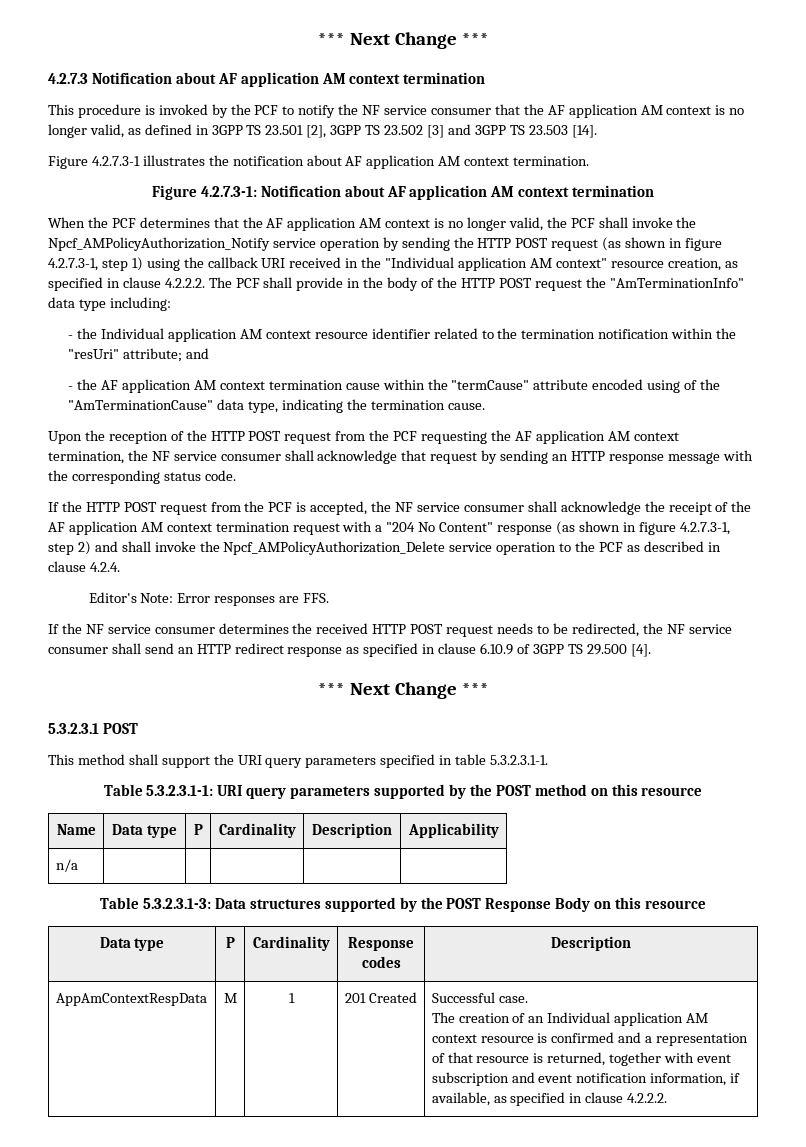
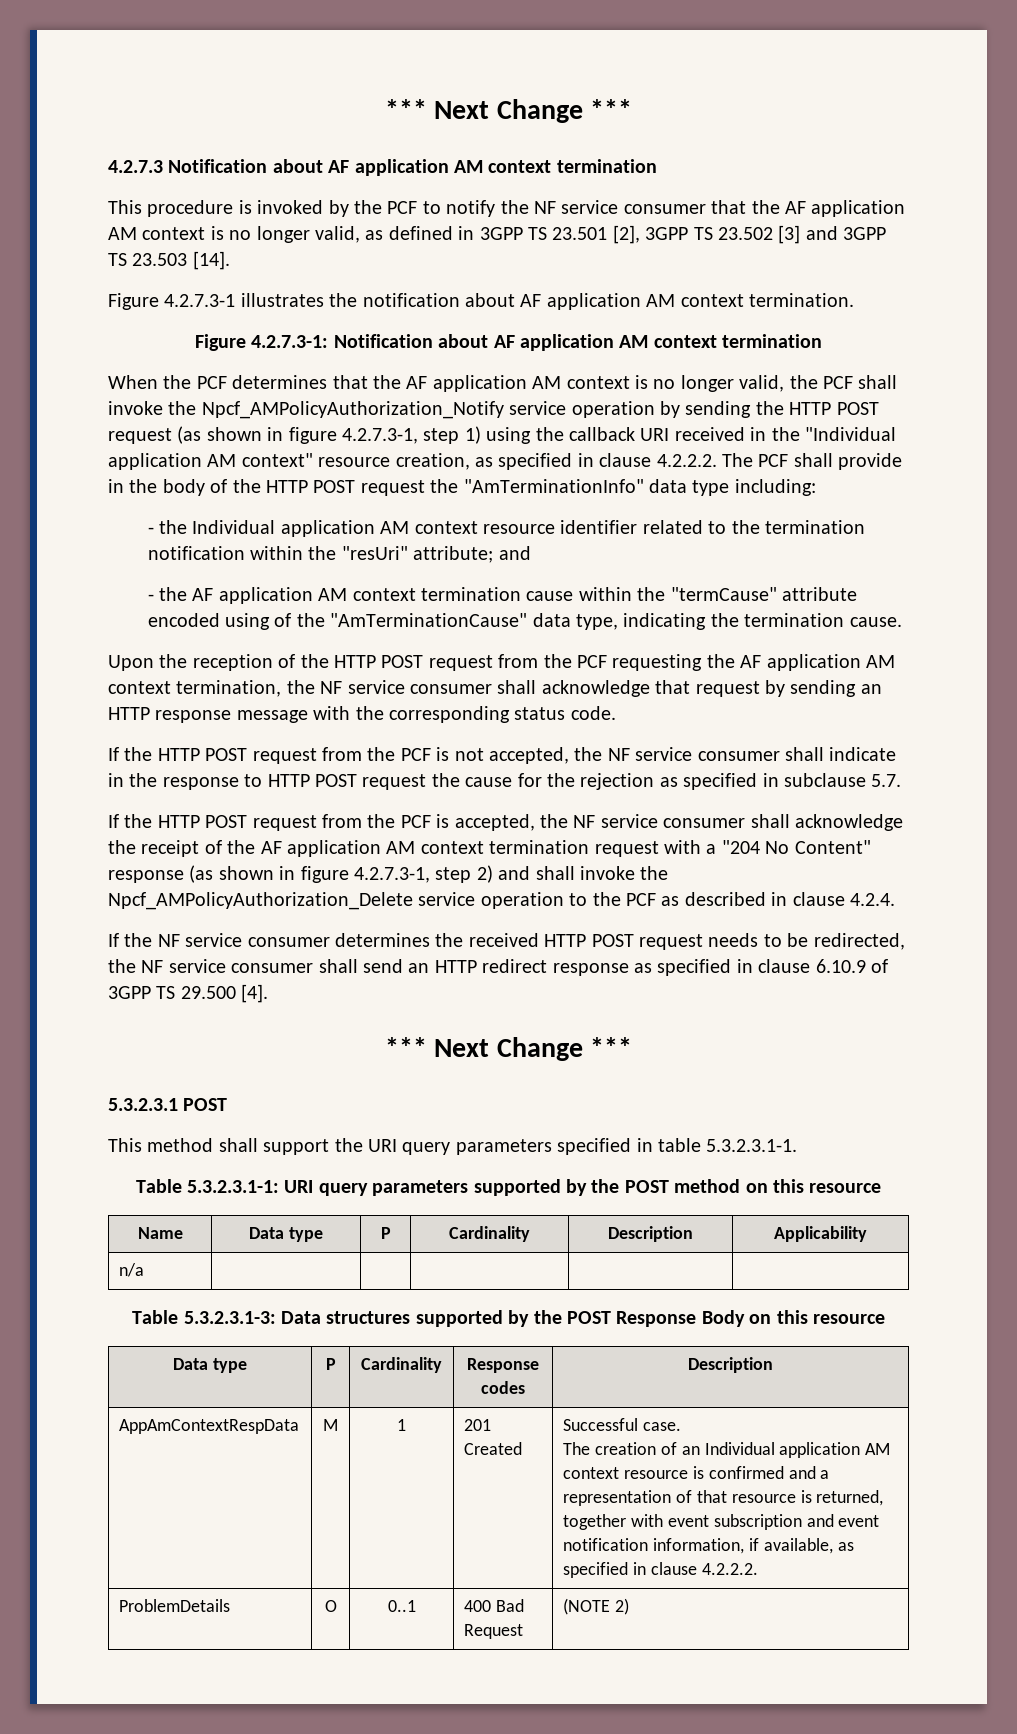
+ If the HTTP POST request from the PCF is not accepted, the NF service consumer shall indicate in the response to HTTP POST request the cause for the rejection as specified in subclause 5.7.
- Editor's Note: Error responses are FFS.
+ ProblemDetails | O | 0..1 | 400 Bad Request | (NOTE 2)

